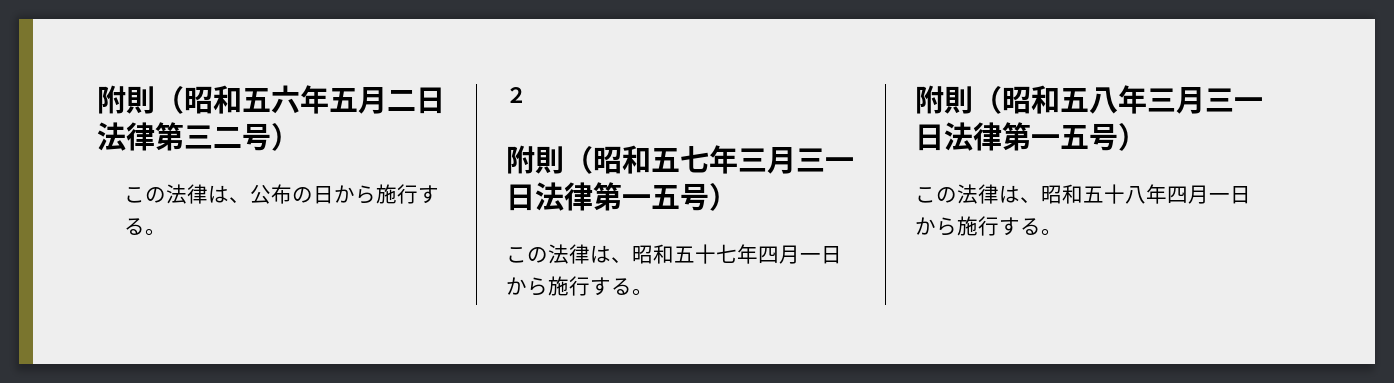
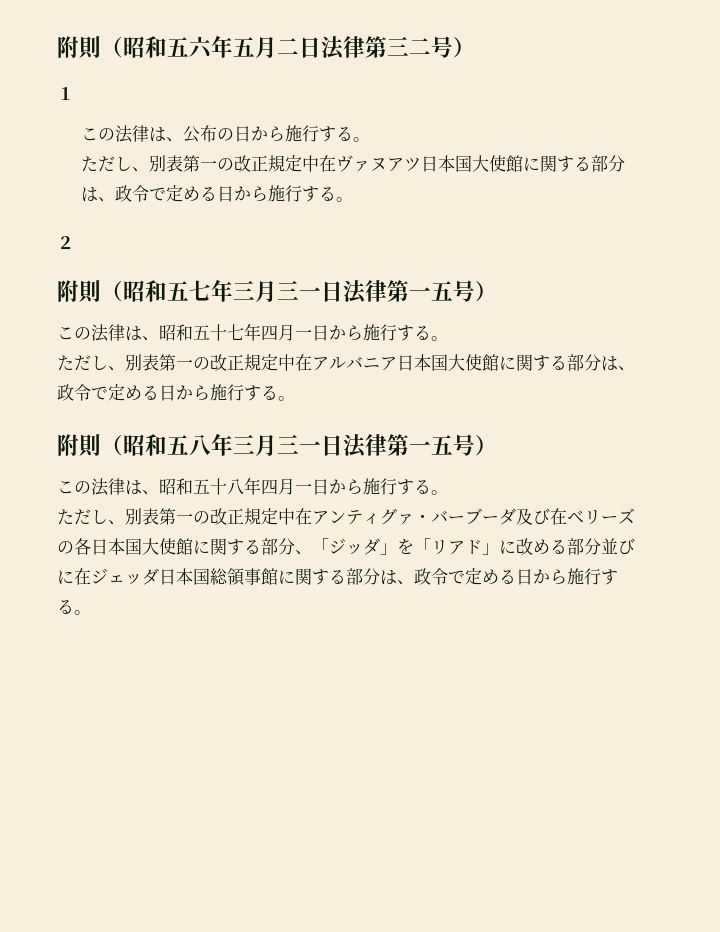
+ １
+ ただし、別表第一の改正規定中在ヴァヌアツ日本国大使館に関する部分は、政令で定める日から施行する。
+ ただし、別表第一の改正規定中在アルバニア日本国大使館に関する部分は、政令で定める日から施行する。
+ ただし、別表第一の改正規定中在アンティグァ・バーブーダ及び在ベリーズの各日本国大使館に関する部分、「ジッダ」を「リアド」に改める部分並びに在ジェッダ日本国総領事館に関する部分は、政令で定める日から施行する。

